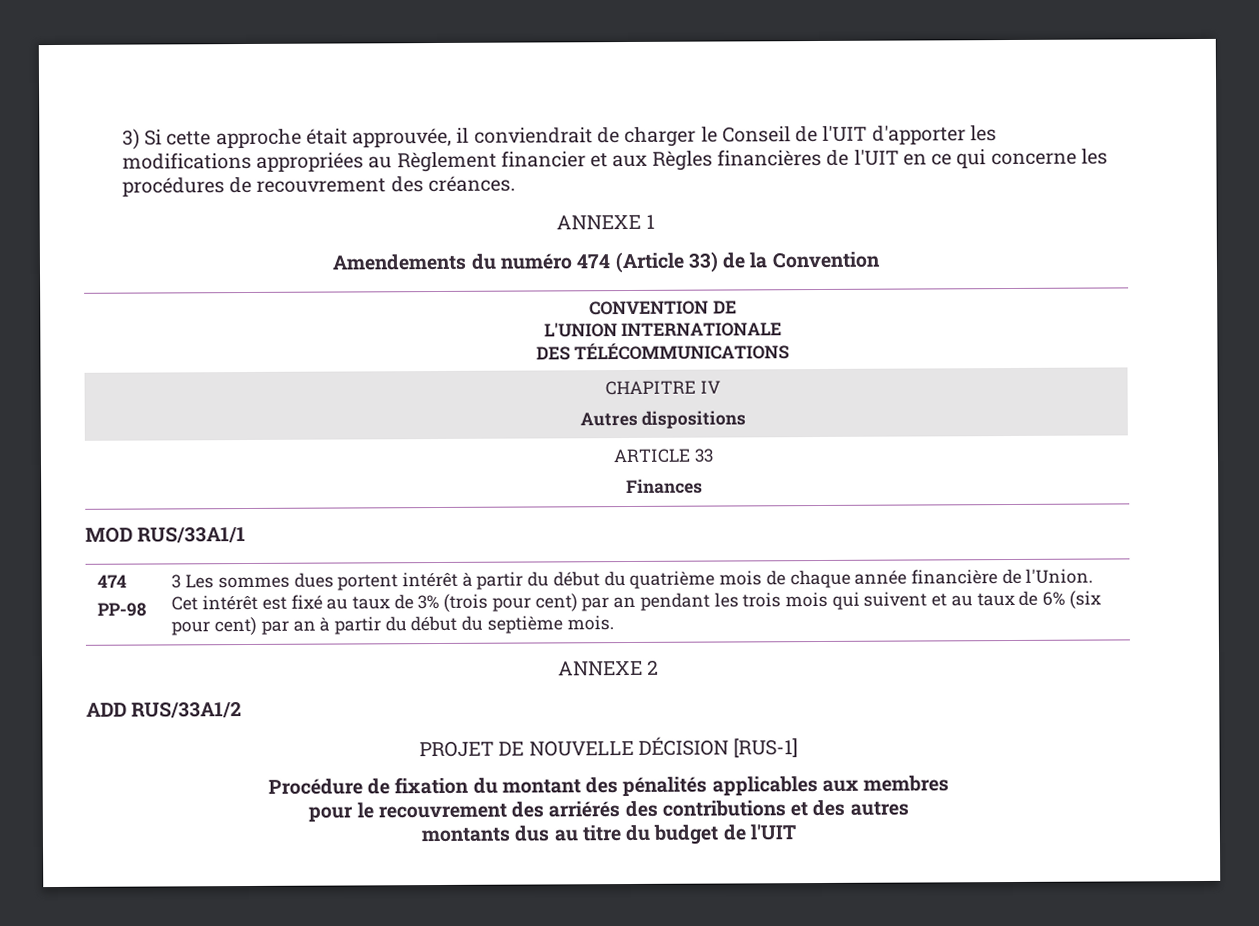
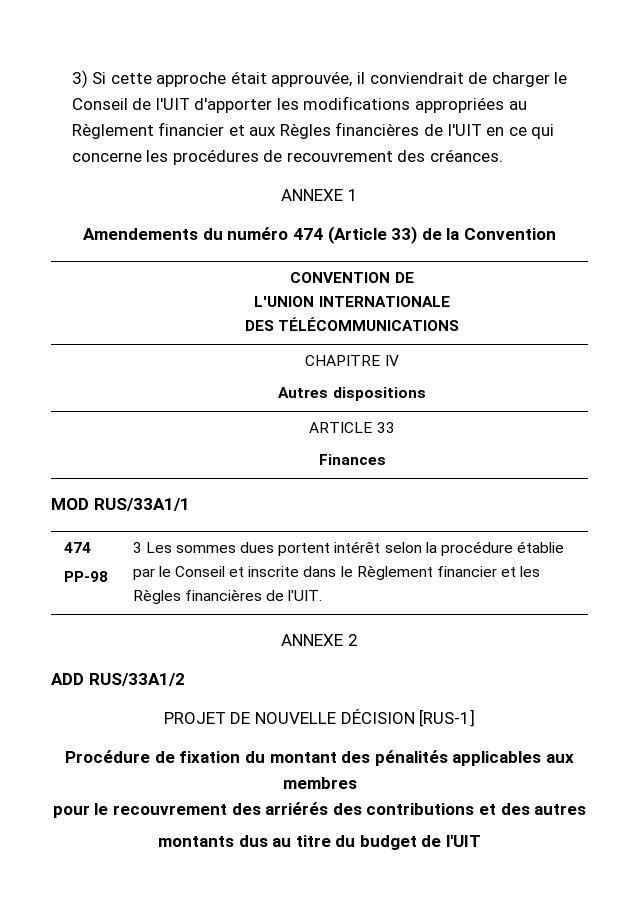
- 3 Les sommes dues portent intérêt à partir du début du quatrième mois de chaque année financière de l'Union. Cet intérêt est fixé au taux de 3% (trois pour cent) par an pendant les trois mois qui suivent et au taux de 6% (six pour cent) par an à partir du début du septième mois.
+ 3 Les sommes dues portent intérêt selon la procédure établie par le Conseil et inscrite dans le Règlement financier et les Règles financières de l'UIT.

